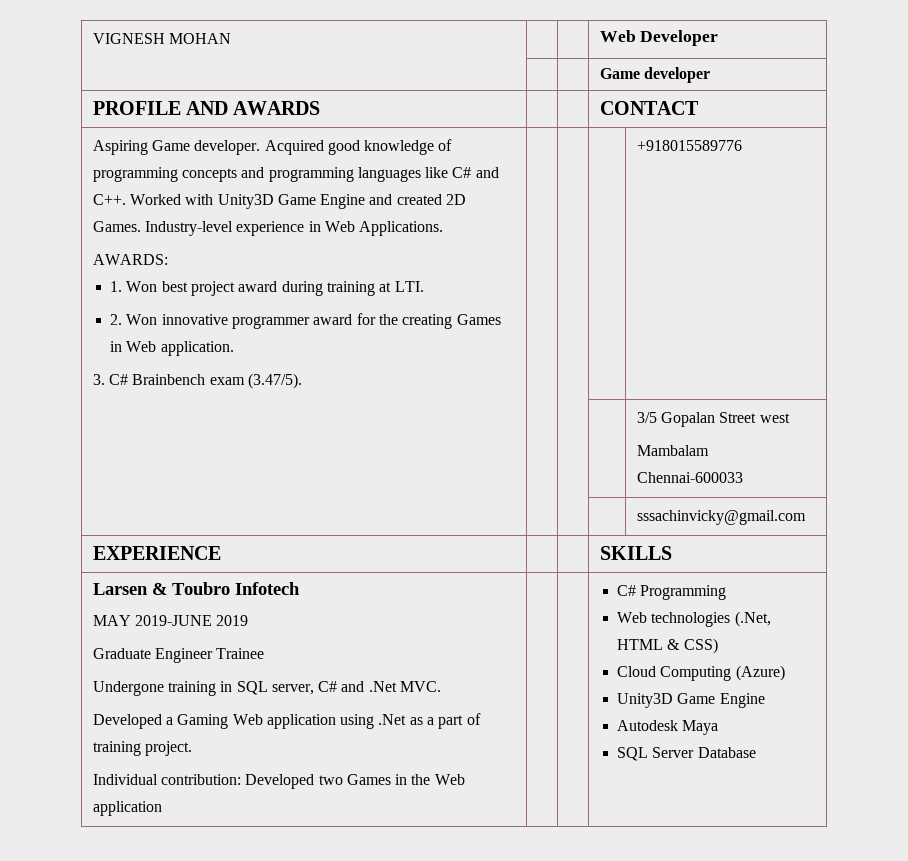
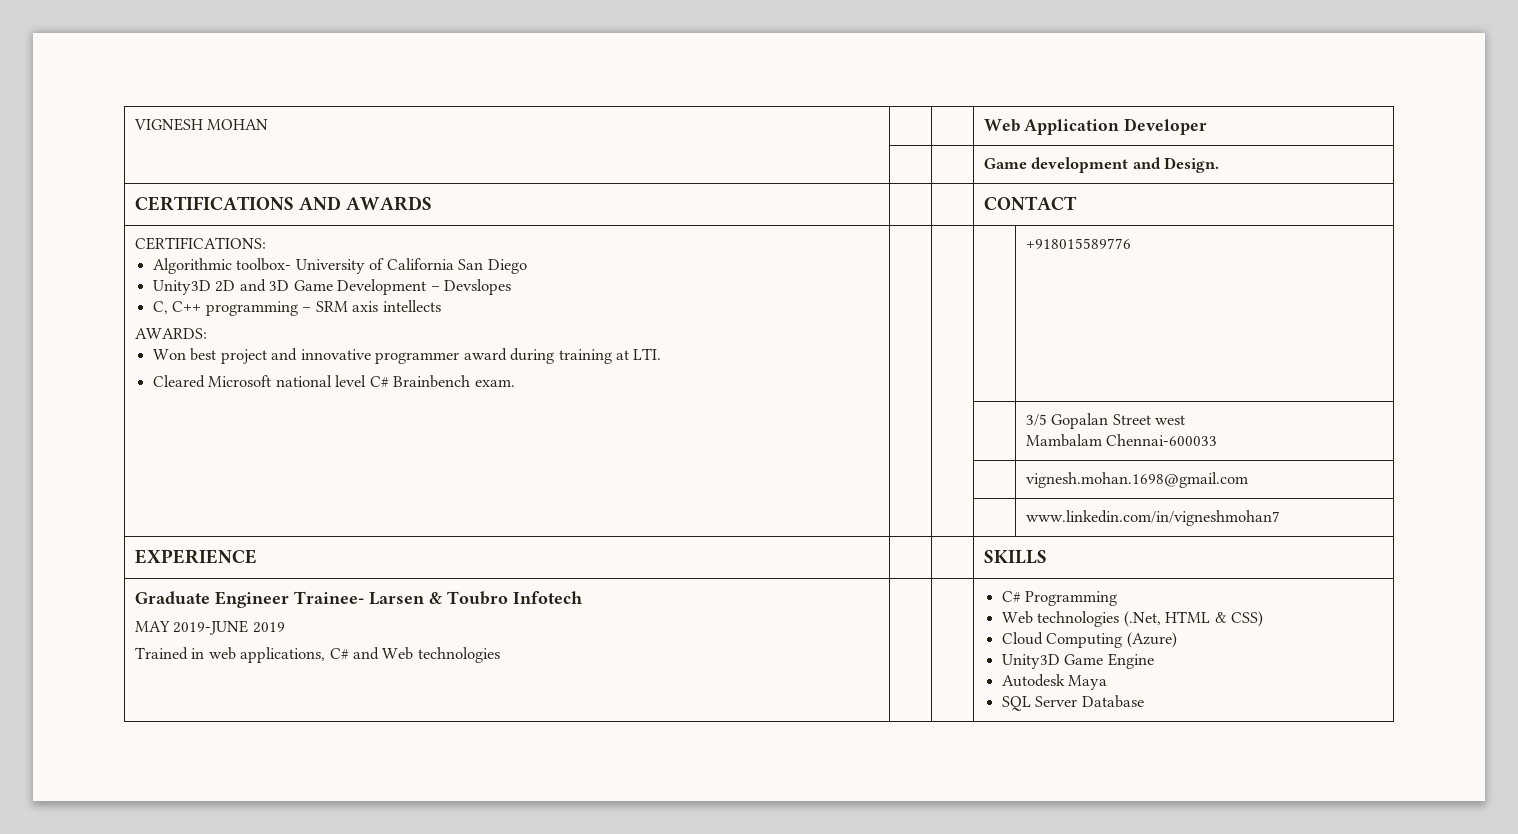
- VIGNESH MOHAN | | | Web Developer
+ VIGNESH MOHAN | | | Web Application Developer
- | | | Game developer
- PROFILE AND AWARDS | | | CONTACT
+ | | | Game development and Design.
+ CERTIFICATIONS AND AWARDS | | | CONTACT
- Aspiring Game developer. Acquired good knowledge of programming concepts and programming languages like C# and C++. Worked with Unity3D Game Engine and created 2D Games. Industry-level experience in Web Applications.
+ CERTIFICATIONS:
+ Algorithmic toolbox- University of California San Diego
+ Unity3D 2D and 3D Game Development – Devslopes
+ C, C++ programming – SRM axis intellects
- 1. Won best project award during training at LTI.
+ Won best project and innovative programmer award during training at LTI.
- 2. Won innovative programmer award for the creating Games in Web application.
- 3. C# Brainbench exam (3.47/5).
+ Cleared Microsoft national level C# Brainbench exam.
- | | | | sssachinvicky@gmail.com
+ | | | | vignesh.mohan.1698@gmail.com
+ | | | | www.linkedin.com/in/vigneshmohan7
- Larsen & Toubro Infotech
+ Graduate Engineer Trainee- Larsen & Toubro Infotech
- Graduate Engineer Trainee
- Undergone training in SQL server, C# and .Net MVC.
- Developed a Gaming Web application using .Net as a part of training project.
- Individual contribution: Developed two Games in the Web application
+ Trained in web applications, C# and Web technologies

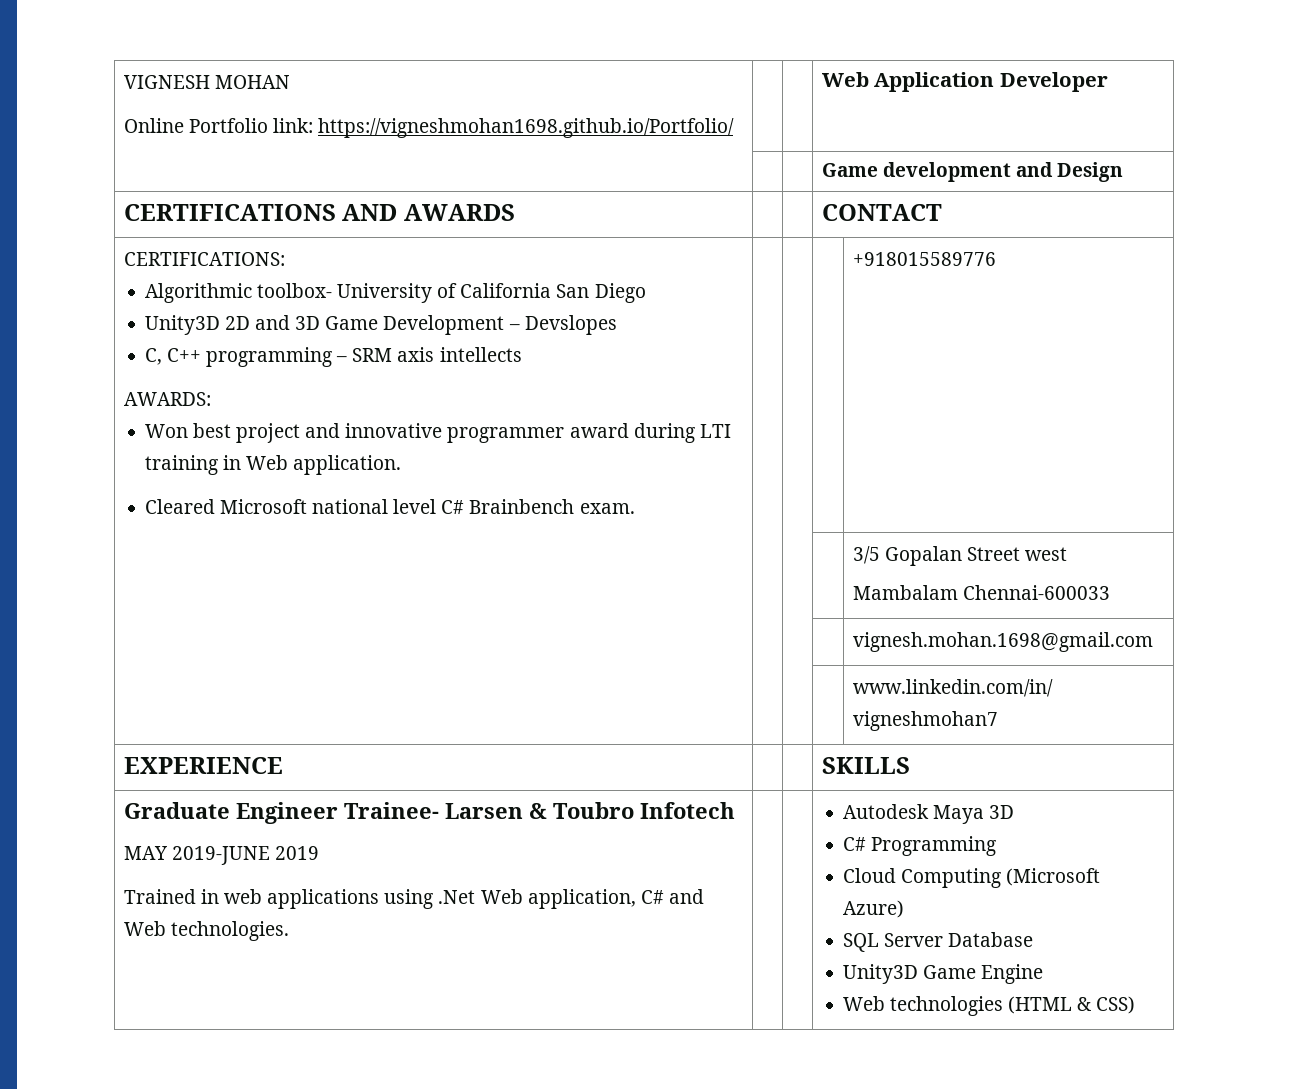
- VIGNESH MOHAN | | | Web Application Developer
+ VIGNESH MOHAN
+ Online Portfolio link: https://vigneshmohan1698.github.io/Portfolio/ | | | Web Application Developer
- | | | Game development and Design.
+ | | | Game development and Design
- Won best project and innovative programmer award during training at LTI.
+ Won best project and innovative programmer award during LTI training in Web application.
- Trained in web applications, C# and Web technologies | | | C# Programming
- Web technologies (.Net, HTML & CSS)
- Cloud Computing (Azure)
+ Trained in web applications using .Net Web application, C# and Web technologies. | | | Autodesk Maya 3D
+ C# Programming
+ Cloud Computing (Microsoft Azure)
+ SQL Server Database
  Unity3D Game Engine
- Autodesk Maya
- SQL Server Database
+ Web technologies (HTML & CSS)

